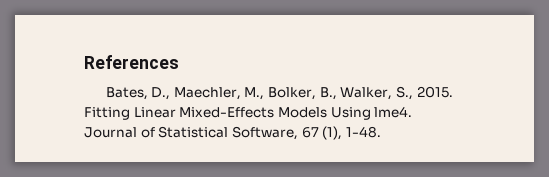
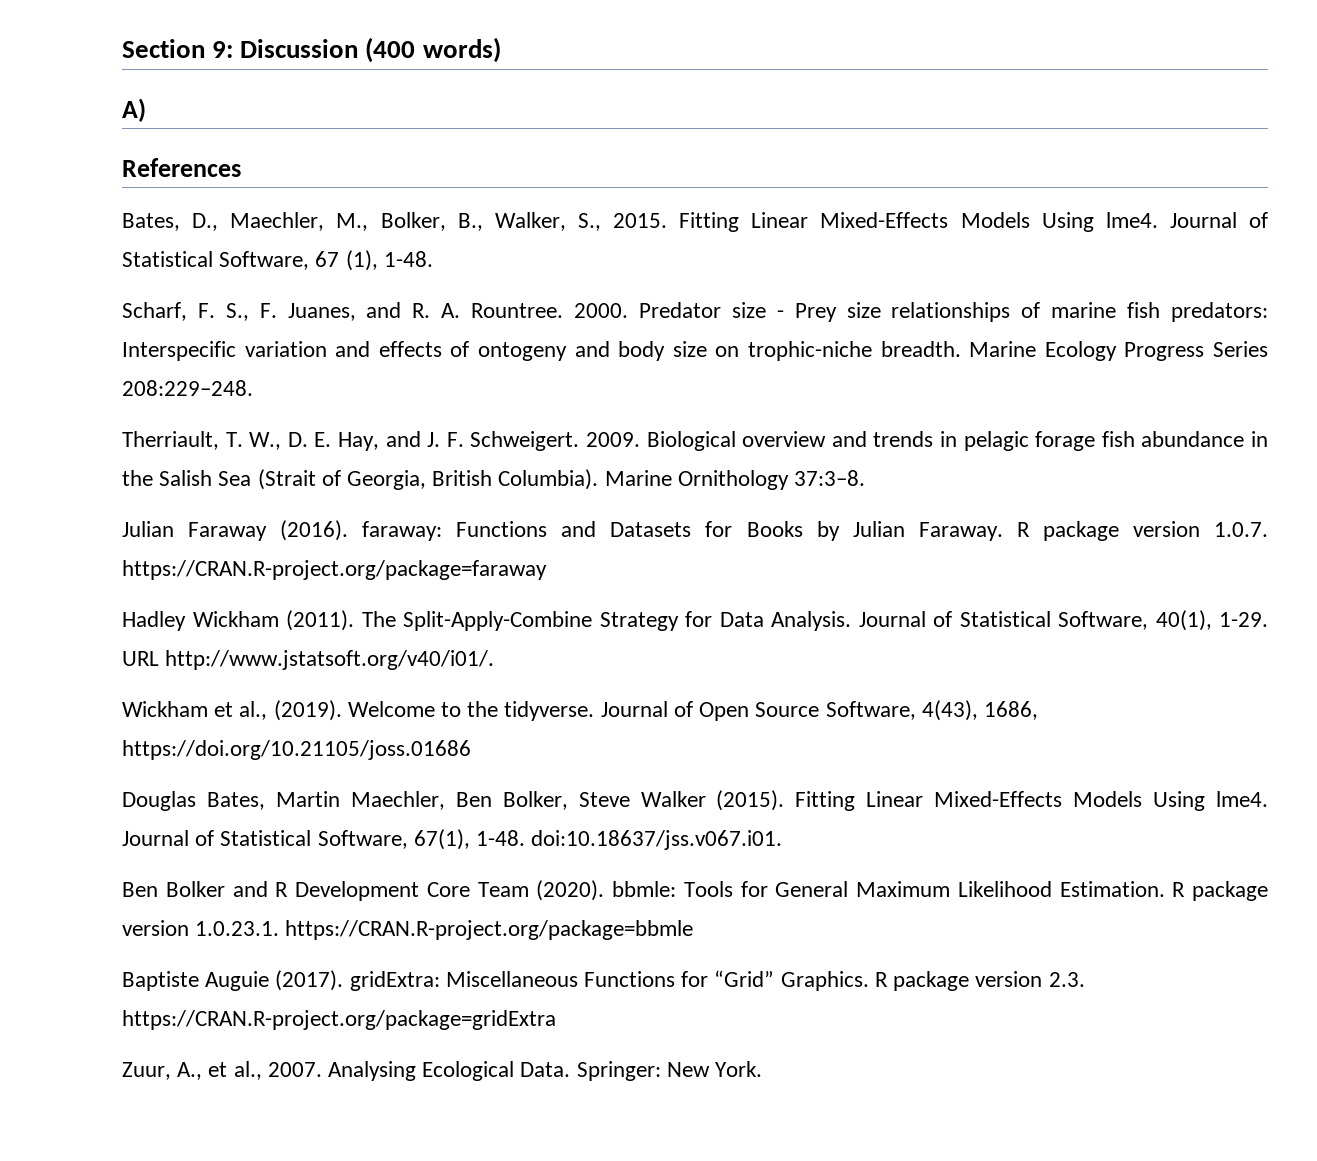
+ Section 9: Discussion (400 words)
+ A)
+ Scharf, F. S., F. Juanes, and R. A. Rountree. 2000. Predator size - Prey size relationships of marine fish predators: Interspecific variation and effects of ontogeny and body size on trophic-niche breadth. Marine Ecology Progress Series 208:229–248.
+ Therriault, T. W., D. E. Hay, and J. F. Schweigert. 2009. Biological overview and trends in pelagic forage fish abundance in the Salish Sea (Strait of Georgia, British Columbia). Marine Ornithology 37:3–8.
+ Julian Faraway (2016). faraway: Functions and Datasets for Books by Julian Faraway. R package version 1.0.7. https://CRAN.R-project.org/package=faraway
+ Hadley Wickham (2011). The Split-Apply-Combine Strategy for Data Analysis. Journal of Statistical Software, 40(1), 1-29. URL http://www.jstatsoft.org/v40/i01/.
+ Wickham et al., (2019). Welcome to the tidyverse. Journal of Open Source Software, 4(43), 1686, https://doi.org/10.21105/joss.01686
+ Douglas Bates, Martin Maechler, Ben Bolker, Steve Walker (2015). Fitting Linear Mixed-Effects Models Using lme4. Journal of Statistical Software, 67(1), 1-48. doi:10.18637/jss.v067.i01.
+ Ben Bolker and R Development Core Team (2020). bbmle: Tools for General Maximum Likelihood Estimation. R package version 1.0.23.1. https://CRAN.R-project.org/package=bbmle
+ Baptiste Auguie (2017). gridExtra: Miscellaneous Functions for “Grid” Graphics. R package version 2.3. https://CRAN.R-project.org/package=gridExtra
+ Zuur, A., et al., 2007. Analysing Ecological Data. Springer: New York.

